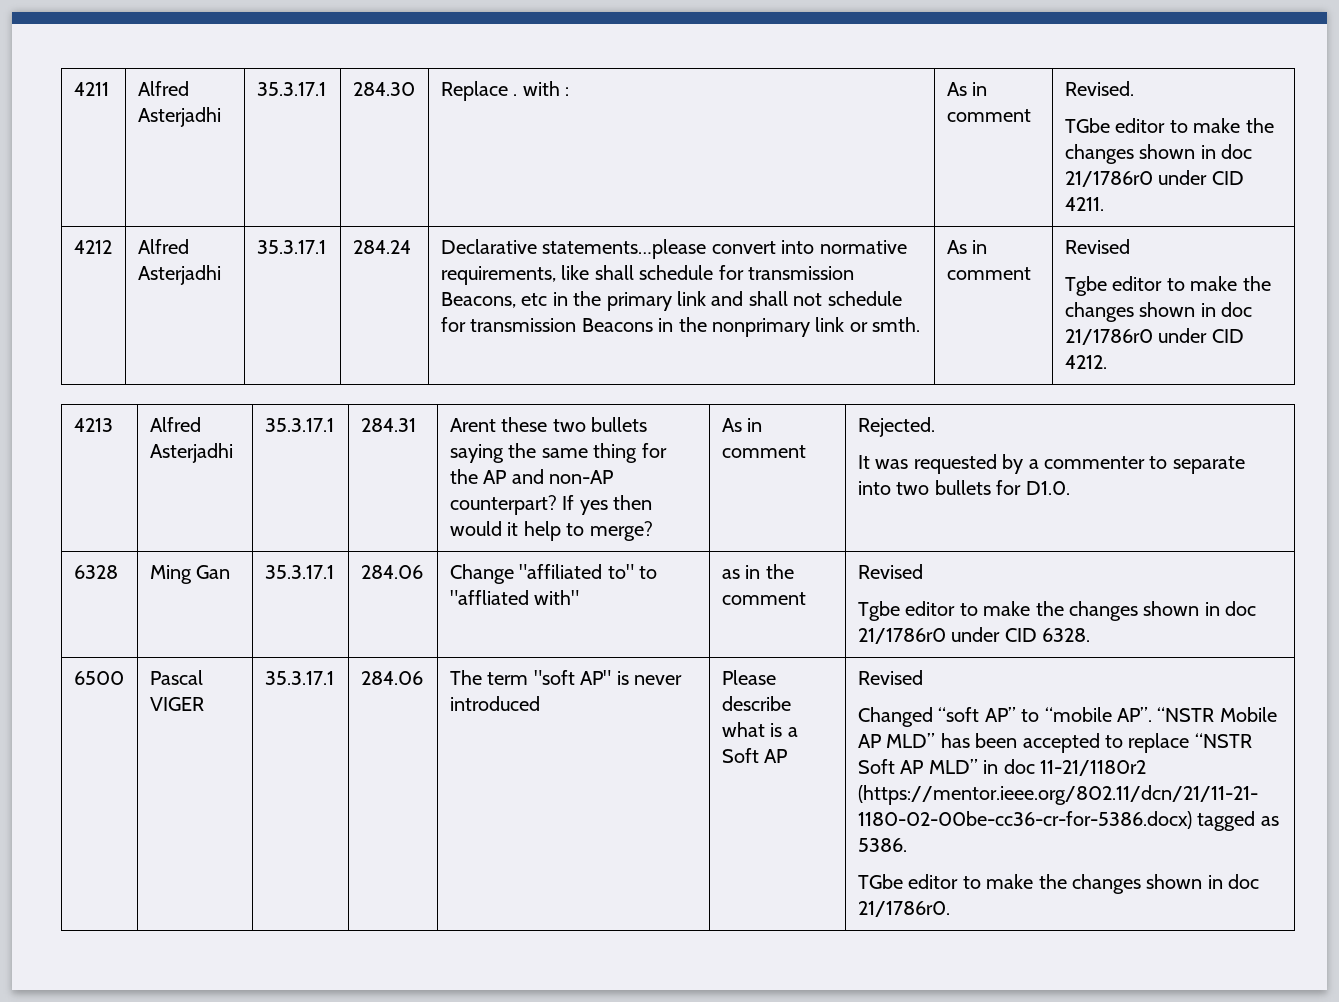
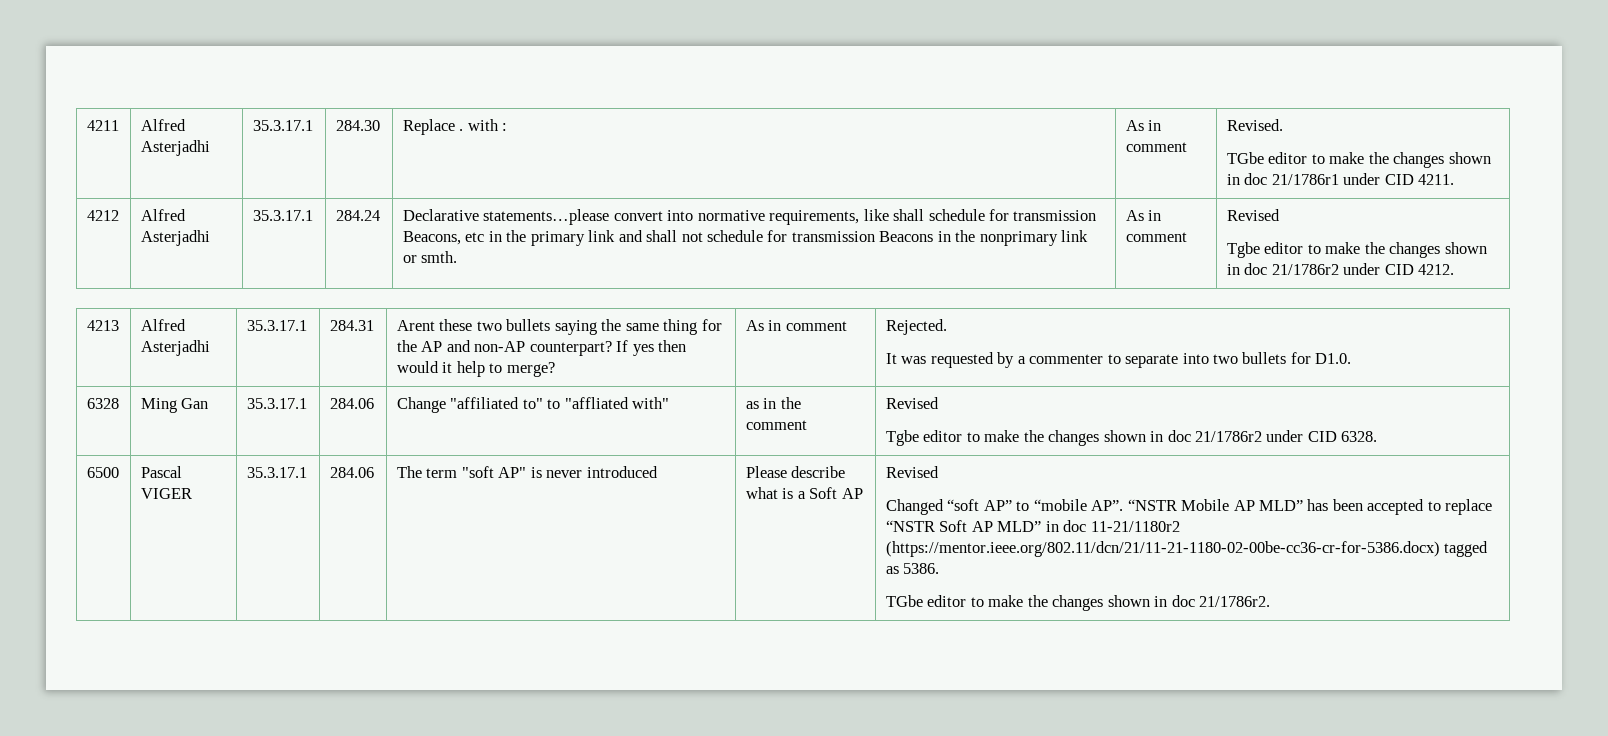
  4211 | Alfred Asterjadhi | 35.3.17.1 | 284.30 | Replace . with : | As in comment | Revised.
- TGbe editor to make the changes shown in doc 21/1786r0 under CID 4211.
+ TGbe editor to make the changes shown in doc 21/1786r1 under CID 4211.
- Tgbe editor to make the changes shown in doc 21/1786r0 under CID 4212.
+ Tgbe editor to make the changes shown in doc 21/1786r2 under CID 4212.
  6328 | Ming Gan | 35.3.17.1 | 284.06 | Change "affiliated to" to "affliated with" | as in the comment | Revised
- Tgbe editor to make the changes shown in doc 21/1786r0 under CID 6328.
+ Tgbe editor to make the changes shown in doc 21/1786r2 under CID 6328.
- TGbe editor to make the changes shown in doc 21/1786r0.
+ TGbe editor to make the changes shown in doc 21/1786r2.

